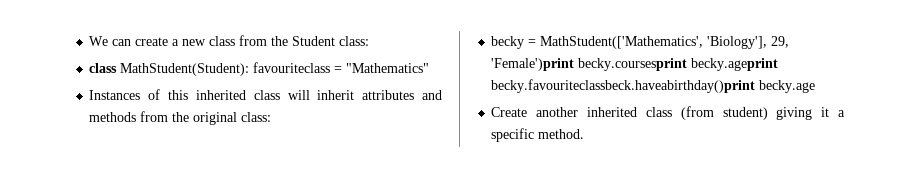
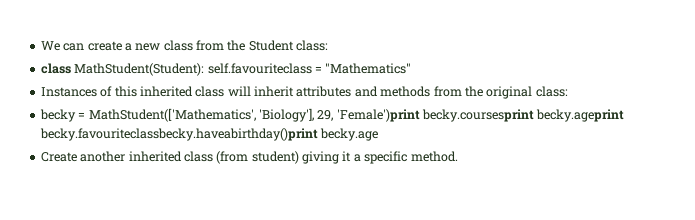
- class MathStudent(Student): favouriteclass = "Mathematics"
+ class MathStudent(Student): self.favouriteclass = "Mathematics"
- becky = MathStudent(['Mathematics', 'Biology'], 29, 'Female')print becky.coursesprint becky.ageprint becky.favouriteclassbeck.haveabirthday()print becky.age
+ becky = MathStudent(['Mathematics', 'Biology'], 29, 'Female')print becky.coursesprint becky.ageprint becky.favouriteclassbecky.haveabirthday()print becky.age

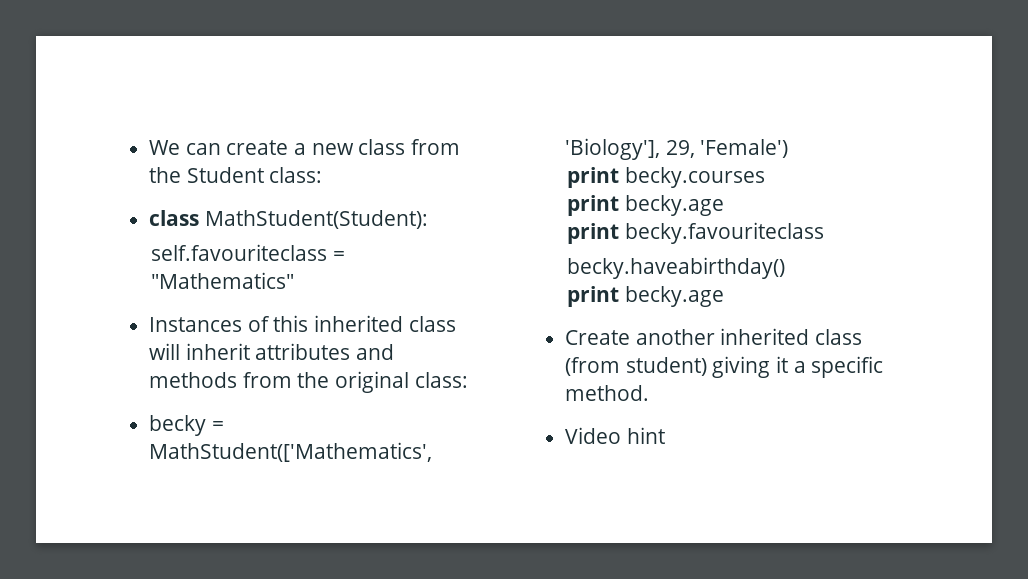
- class MathStudent(Student): self.favouriteclass = "Mathematics"
+ class MathStudent(Student):
+ self.favouriteclass = "Mathematics"
- becky = MathStudent(['Mathematics', 'Biology'], 29, 'Female')print becky.coursesprint becky.ageprint becky.favouriteclassbecky.haveabirthday()print becky.age
+ becky = MathStudent(['Mathematics', 'Biology'], 29, 'Female')
+ print becky.courses
+ print becky.age
+ print becky.favouriteclass
+ becky.haveabirthday()
+ print becky.age
+ Video hint

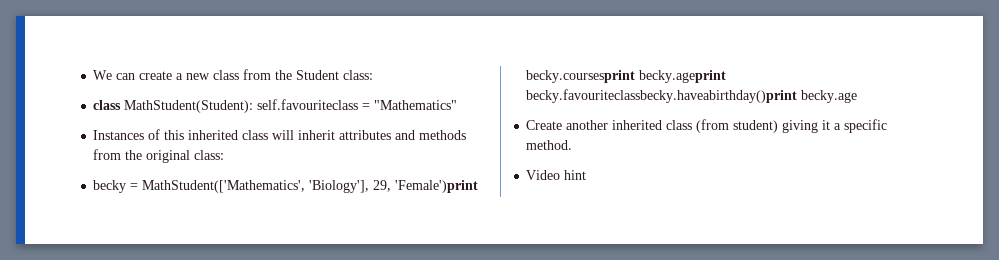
- class MathStudent(Student):
- self.favouriteclass = "Mathematics"
+ class MathStudent(Student): self.favouriteclass = "Mathematics"
- becky = MathStudent(['Mathematics', 'Biology'], 29, 'Female')
- print becky.courses
- print becky.age
- print becky.favouriteclass
- becky.haveabirthday()
- print becky.age
+ becky = MathStudent(['Mathematics', 'Biology'], 29, 'Female')print becky.coursesprint becky.ageprint becky.favouriteclassbecky.haveabirthday()print becky.age

